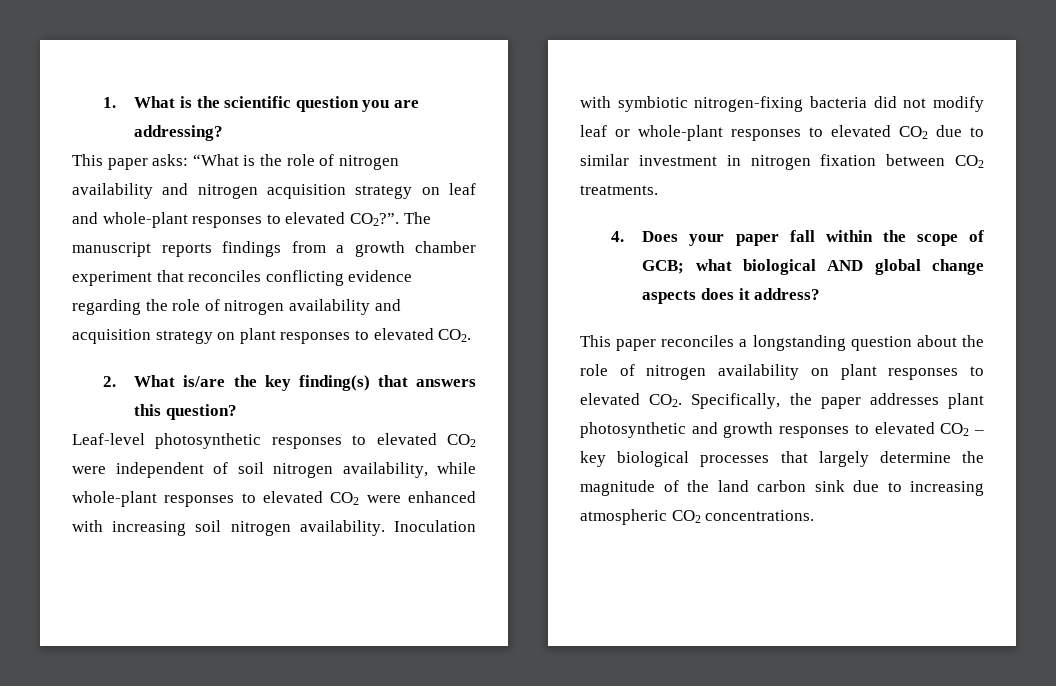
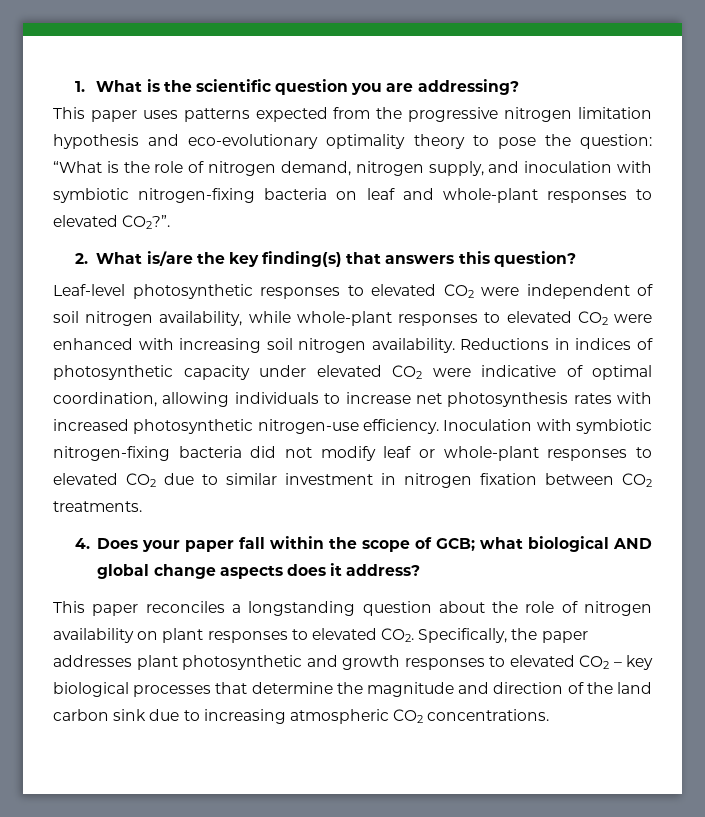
- This paper asks: “What is the role of nitrogen availability and nitrogen acquisition strategy on leaf and whole-plant responses to elevated CO2?”. The manuscript reports findings from a growth chamber experiment that reconciles conflicting evidence regarding the role of nitrogen availability and acquisition strategy on plant responses to elevated CO2.
+ This paper uses patterns expected from the progressive nitrogen limitation hypothesis and eco-evolutionary optimality theory to pose the question: “What is the role of nitrogen demand, nitrogen supply, and inoculation with symbiotic nitrogen-fixing bacteria on leaf and whole-plant responses to elevated CO2?”.
+ Reductions in indices of photosynthetic capacity under elevated CO2 were indicative of optimal coordination, allowing individuals to increase net photosynthesis rates with increased photosynthetic nitrogen-use efficiency.
- This paper reconciles a longstanding question about the role of nitrogen availability on plant responses to elevated CO2. Specifically, the paper addresses plant photosynthetic and growth responses to elevated CO2 – key biological processes that largely determine the magnitude of the land carbon sink due to increasing atmospheric CO2 concentrations.
+ This paper reconciles a longstanding question about the role of nitrogen availability on plant responses to elevated CO2. Specifically, the paper addresses plant photosynthetic and growth responses to elevated CO2 – key biological processes that determine the magnitude and direction of the land carbon sink due to increasing atmospheric CO2 concentrations.

